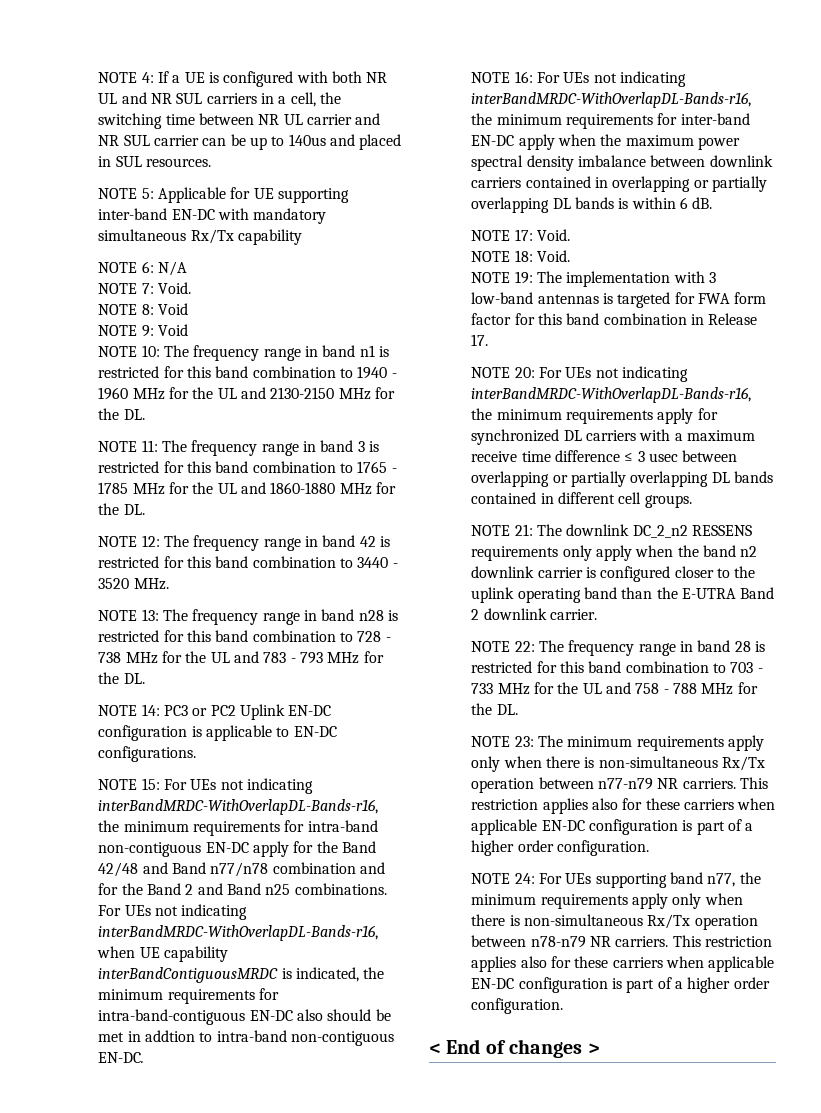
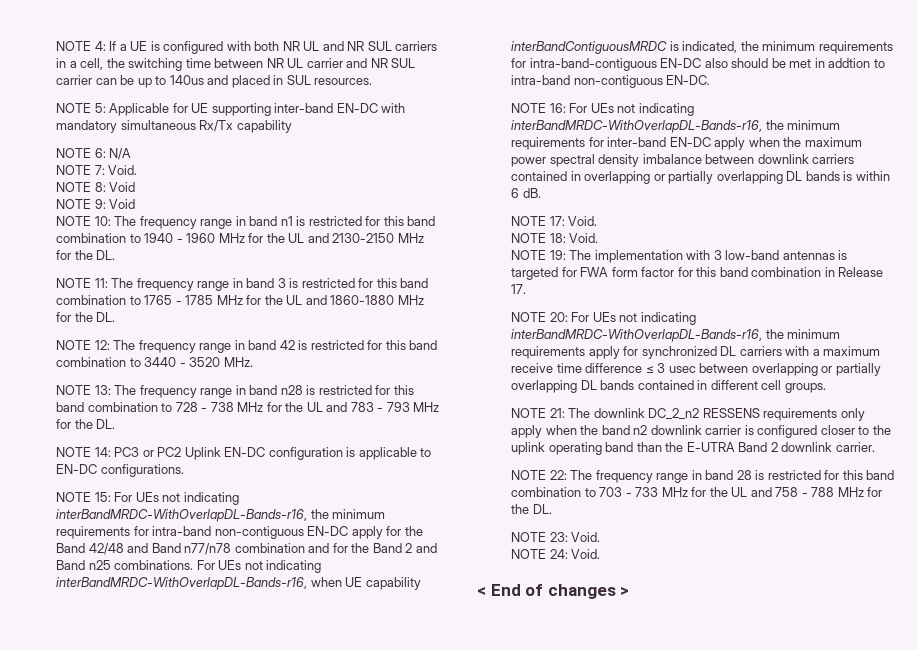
- NOTE 23: The minimum requirements apply only when there is non-simultaneous Rx/Tx operation between n77-n79 NR carriers. This restriction applies also for these carriers when applicable EN-DC configuration is part of a higher order configuration.
- NOTE 24: For UEs supporting band n77, the minimum requirements apply only when there is non-simultaneous Rx/Tx operation between n78-n79 NR carriers. This restriction applies also for these carriers when applicable EN-DC configuration is part of a higher order configuration.
+ NOTE 23: Void.
+ NOTE 24: Void.

